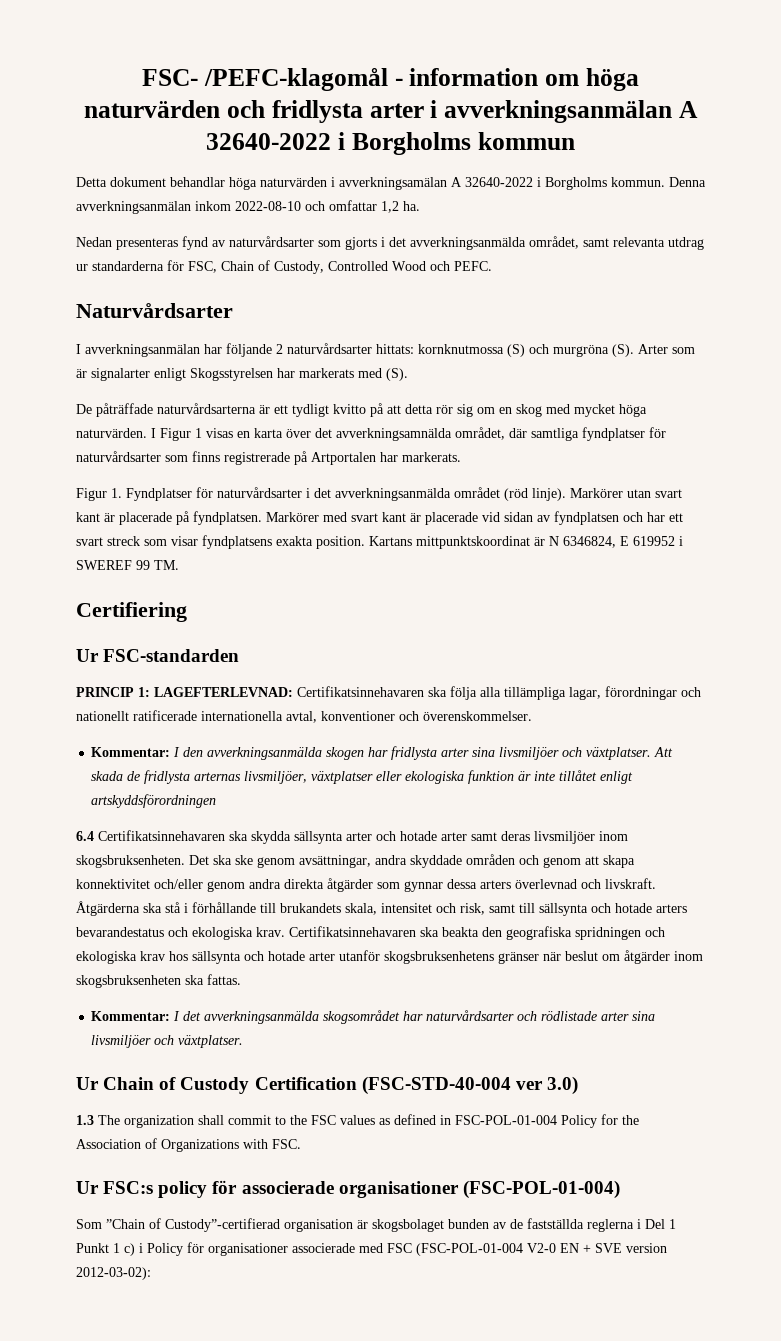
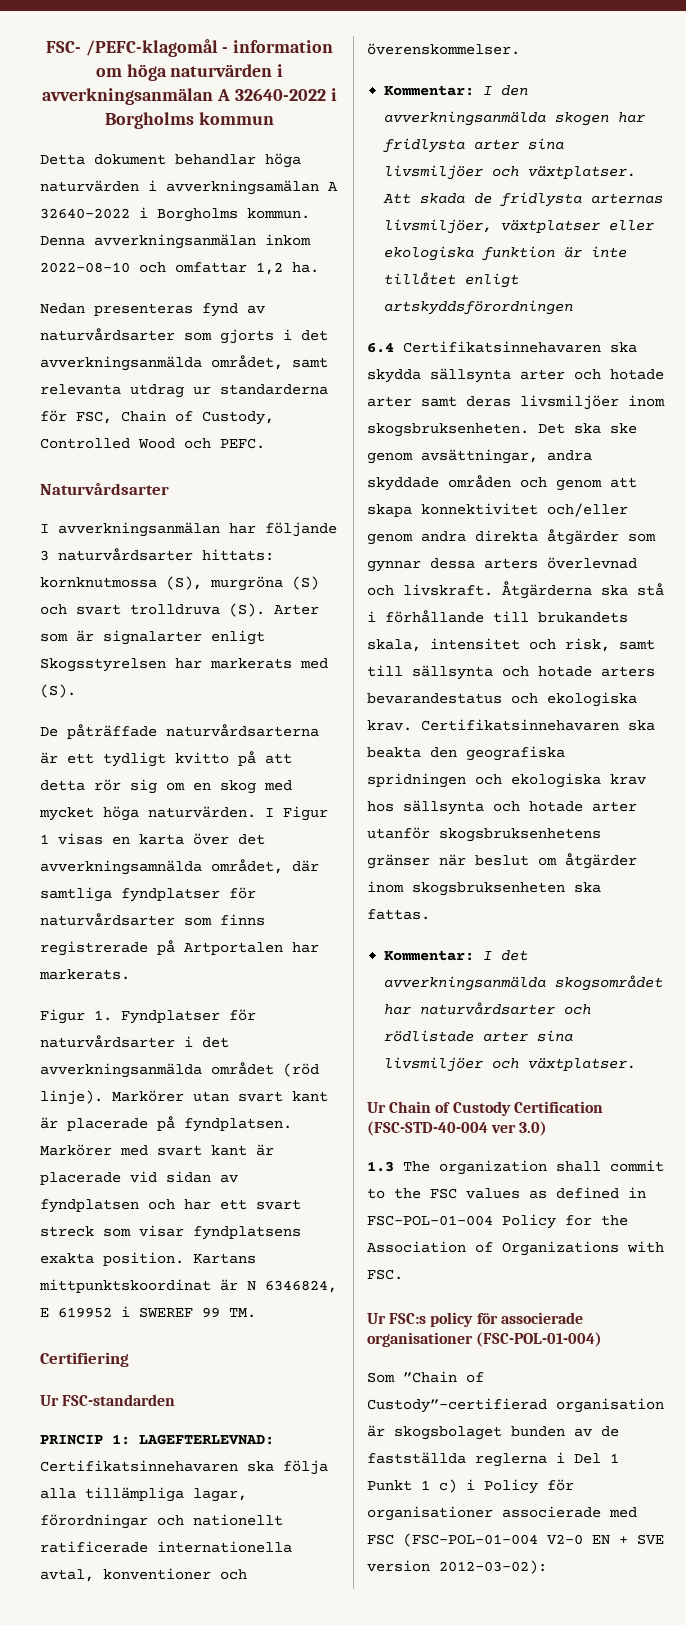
- FSC- /PEFC-klagomål - information om höga naturvärden och fridlysta arter i avverkningsanmälan A 32640-2022 i Borgholms kommun
+ FSC- /PEFC-klagomål - information om höga naturvärden i avverkningsanmälan A 32640-2022 i Borgholms kommun
- I avverkningsanmälan har följande 2 naturvårdsarter hittats: kornknutmossa (S) och murgröna (S). Arter som är signalarter enligt Skogsstyrelsen har markerats med (S).
+ I avverkningsanmälan har följande 3 naturvårdsarter hittats: kornknutmossa (S), murgröna (S) och svart trolldruva (S). Arter som är signalarter enligt Skogsstyrelsen har markerats med (S).

